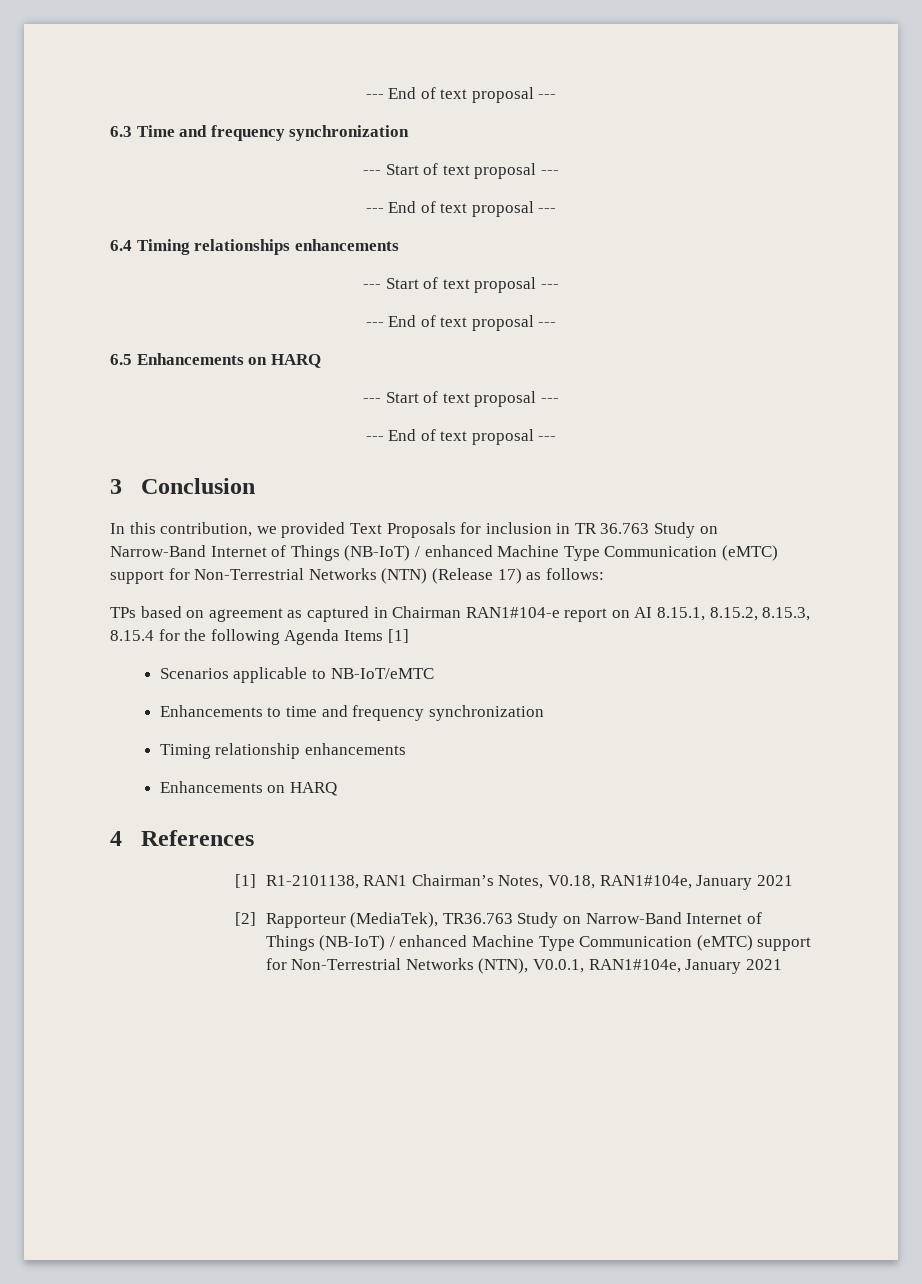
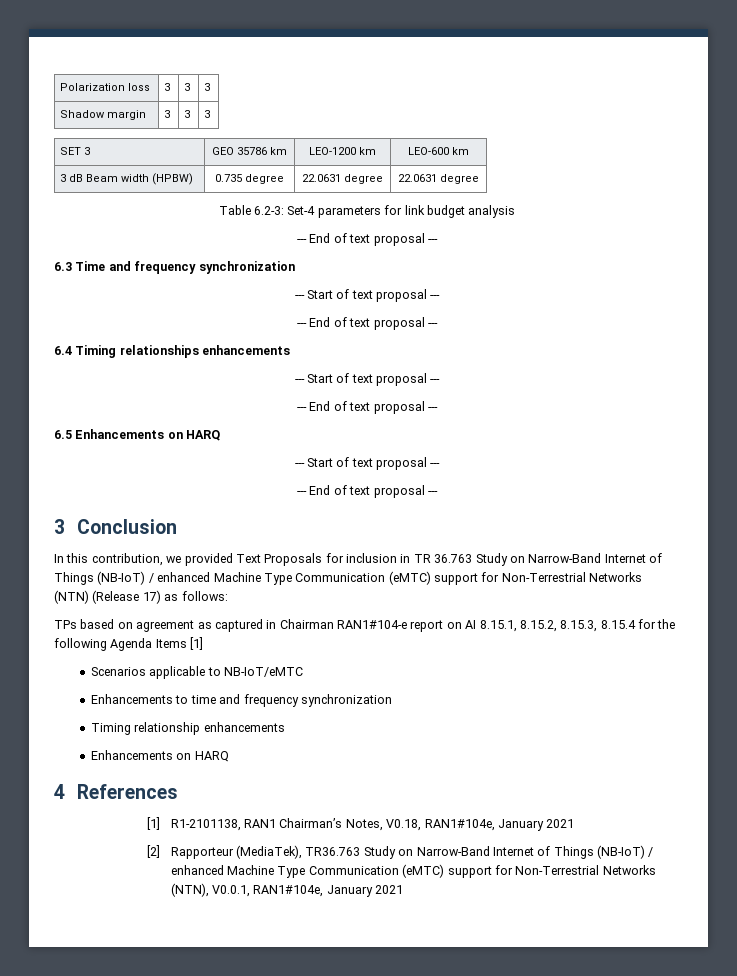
+ Polarization loss | 3 | 3 | 3
+ Shadow margin | 3 | 3 | 3
+ SET 3 | GEO 35786 km | LEO-1200 km | LEO-600 km
+ 3 dB Beam width (HPBW) | 0.735 degree | 22.0631 degree | 22.0631 degree
+ Table 6.2-3: Set-4 parameters for link budget analysis

